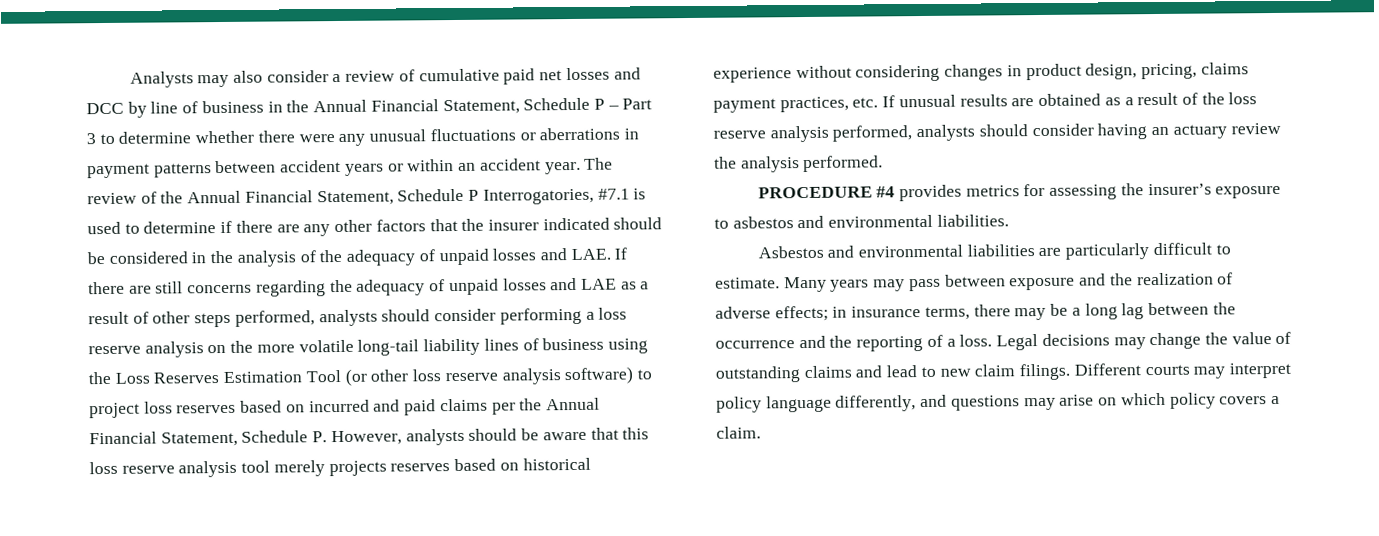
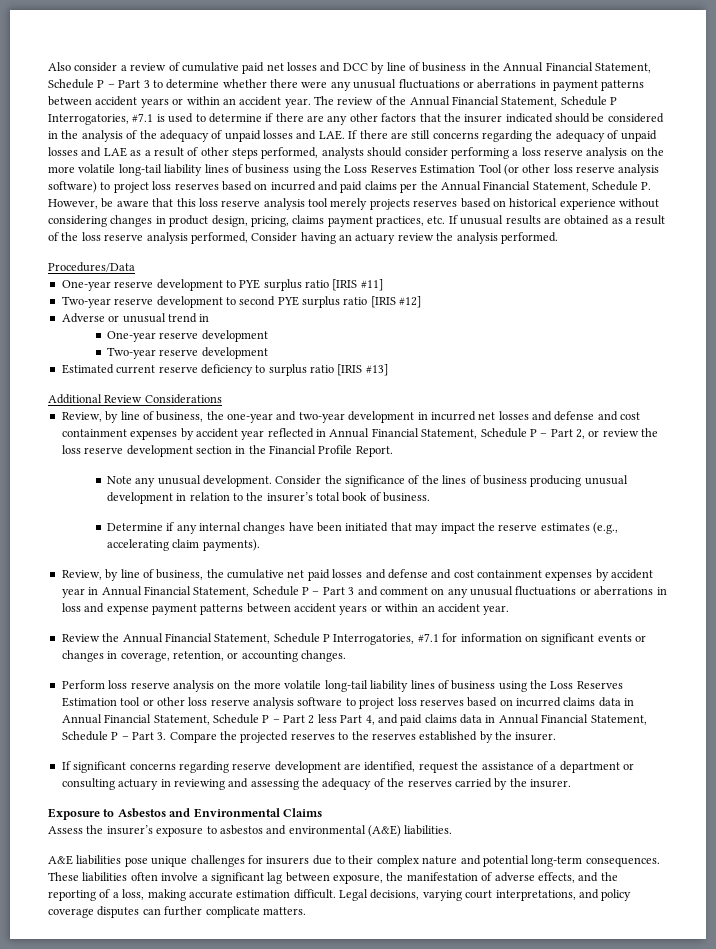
- Analysts may also consider a review of cumulative paid net losses and DCC by line of business in the Annual Financial Statement, Schedule P – Part 3 to determine whether there were any unusual fluctuations or aberrations in payment patterns between accident years or within an accident year.
+ Also consider a review of cumulative paid net losses and DCC by line of business in the Annual Financial Statement, Schedule P – Part 3 to determine whether there were any unusual fluctuations or aberrations in payment patterns between accident years or within an accident year.
- The review of the Annual Financial Statement, Schedule P Interrogatories, #7.1 is used to determine if there are any other factors that the insurer indicated should be considered in the analysis of the adequacy of unpaid losses and LAE. If there are still concerns regarding the adequacy of unpaid losses and LAE as a result of other steps performed, analysts should consider performing a loss reserve analysis on the more volatile long-tail liability lines of business using the Loss Reserves Estimation Tool (or other loss reserve analysis software) to project loss reserves based on incurred and paid claims per the Annual Financial Statement, Schedule P. However, analysts should be aware that this loss reserve analysis tool merely projects reserves based on historical experience without considering changes in product design, pricing, claims payment practices, etc. If unusual results are obtained as a result of the loss reserve analysis performed, analysts should consider having an actuary review the analysis performed.
+ The review of the Annual Financial Statement, Schedule P Interrogatories, #7.1 is used to determine if there are any other factors that the insurer indicated should be considered in the analysis of the adequacy of unpaid losses and LAE. If there are still concerns regarding the adequacy of unpaid losses and LAE as a result of other steps performed, analysts should consider performing a loss reserve analysis on the more volatile long-tail liability lines of business using the Loss Reserves Estimation Tool (or other loss reserve analysis software) to project loss reserves based on incurred and paid claims per the Annual Financial Statement, Schedule P. However, be aware that this loss reserve analysis tool merely projects reserves based on historical experience without considering changes in product design, pricing, claims payment practices, etc. If unusual results are obtained as a result of the loss reserve analysis performed, Consider having an actuary review the analysis performed.
- PROCEDURE #4 provides metrics for assessing the insurer’s exposure to asbestos and environmental liabilities.
+ Procedures/Data
+ One-year reserve development to PYE surplus ratio [IRIS #11]
+ Two-year reserve development to second PYE surplus ratio [IRIS #12]
+ Adverse or unusual trend in
+ One-year reserve development
+ Two-year reserve development
+ Estimated current reserve deficiency to surplus ratio [IRIS #13]
+ Additional Review Considerations
+ Review, by line of business, the one-year and two-year development in incurred net losses and defense and cost containment expenses by accident year reflected in Annual Financial Statement, Schedule P – Part 2, or review the loss reserve development section in the Financial Profile Report.
+ Note any unusual development. Consider the significance of the lines of business producing unusual development in relation to the insurer’s total book of business.
+ Determine if any internal changes have been initiated that may impact the reserve estimates (e.g., accelerating claim payments).
+ Review, by line of business, the cumulative net paid losses and defense and cost containment expenses by accident year in Annual Financial Statement, Schedule P – Part 3 and comment on any unusual fluctuations or aberrations in loss and expense payment patterns between accident years or within an accident year.
+ Review the Annual Financial Statement, Schedule P Interrogatories, #7.1 for information on significant events or changes in coverage, retention, or accounting changes.
+ Perform loss reserve analysis on the more volatile long-tail liability lines of business using the Loss Reserves Estimation tool or other loss reserve analysis software to project loss reserves based on incurred claims data in Annual Financial Statement, Schedule P – Part 2 less Part 4, and paid claims data in Annual Financial Statement, Schedule P – Part 3. Compare the projected reserves to the reserves established by the insurer.
+ If significant concerns regarding reserve development are identified, request the assistance of a department or consulting actuary in reviewing and assessing the adequacy of the reserves carried by the insurer.
+ Exposure to Asbestos and Environmental Claims
+ Assess the insurer’s exposure to asbestos and environmental (A&E) liabilities.
- Asbestos and environmental liabilities are particularly difficult to estimate. Many years may pass between exposure and the realization of adverse effects; in insurance terms, there may be a long lag between the occurrence and the reporting of a loss. Legal decisions may change the value of outstanding claims and lead to new claim filings. Different courts may interpret policy language differently, and questions may arise on which policy covers a claim.
+ A&E liabilities pose unique challenges for insurers due to their complex nature and potential long-term consequences. These liabilities often involve a significant lag between exposure, the manifestation of adverse effects, and the reporting of a loss, making accurate estimation difficult. Legal decisions, varying court interpretations, and policy coverage disputes can further complicate matters.

